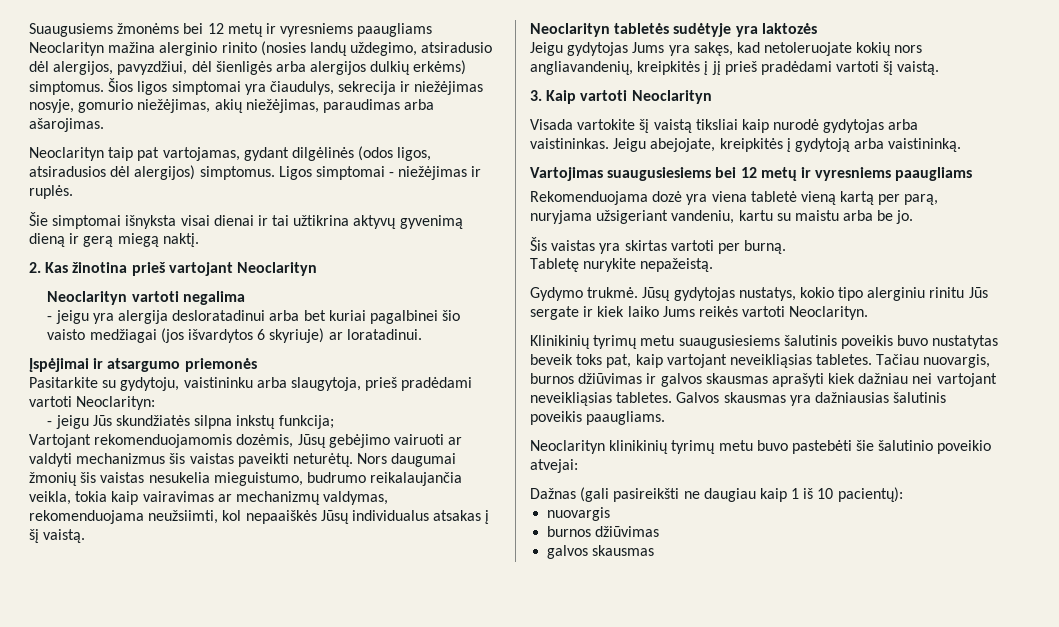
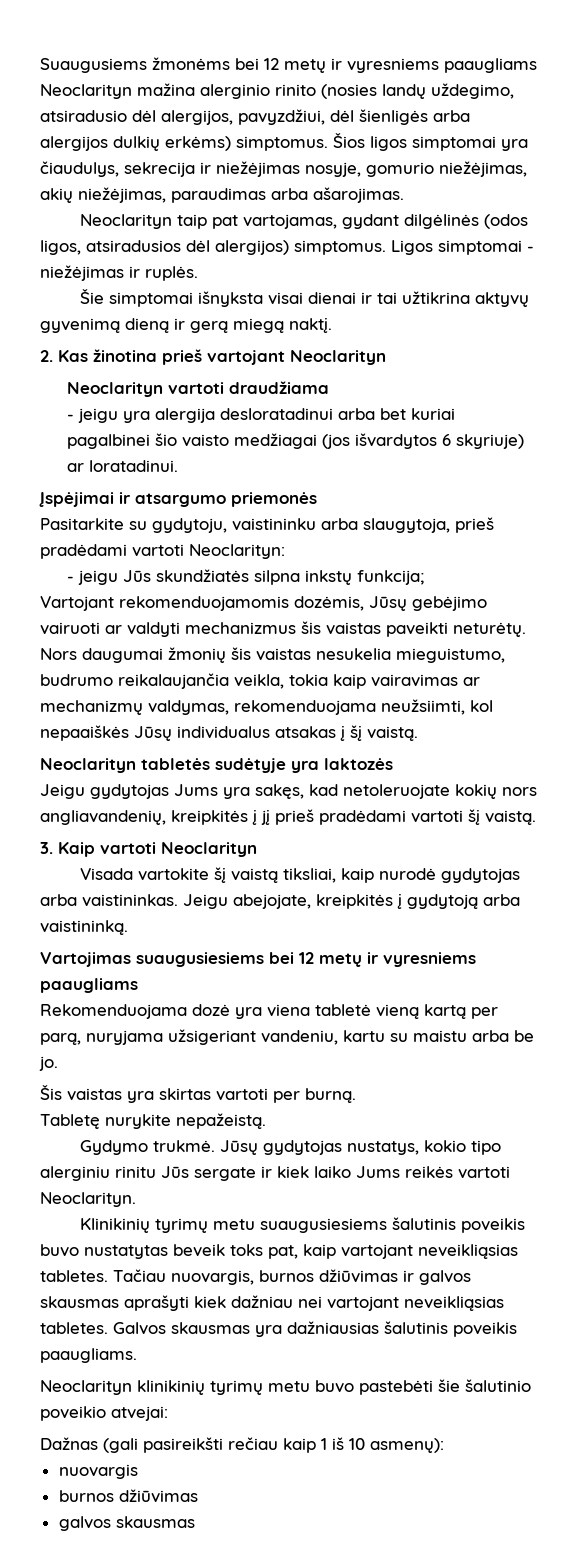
- Neoclarityn vartoti negalima
+ Neoclarityn vartoti draudžiama
- Visada vartokite šį vaistą tiksliai kaip nurodė gydytojas arba vaistininkas.
+ Visada vartokite šį vaistą tiksliai, kaip nurodė gydytojas arba vaistininkas.
- Dažnas (gali pasireikšti ne daugiau kaip 1 iš 10 pacientų):
+ Dažnas (gali pasireikšti rečiau kaip 1 iš 10 asmenų):

